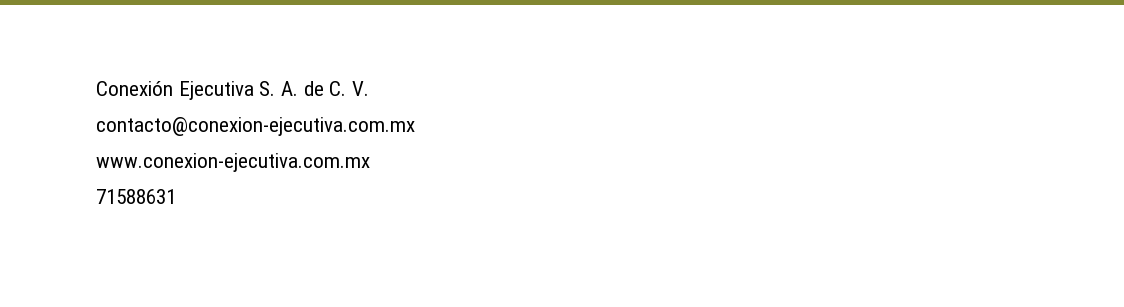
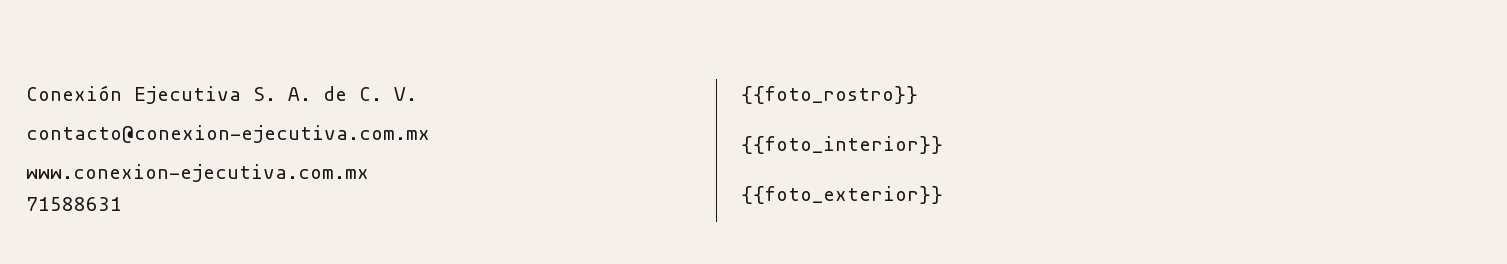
+ {{foto_rostro}}
+ {{foto_interior}}
+ {{foto_exterior}}

